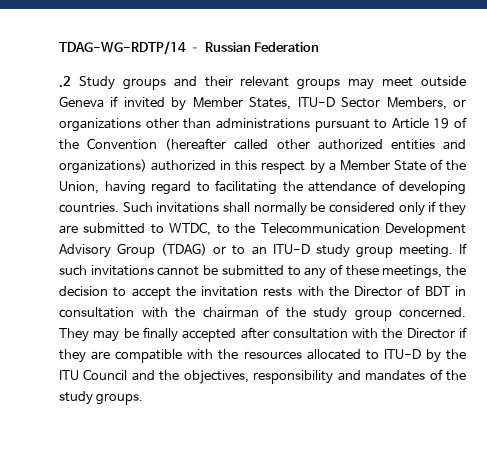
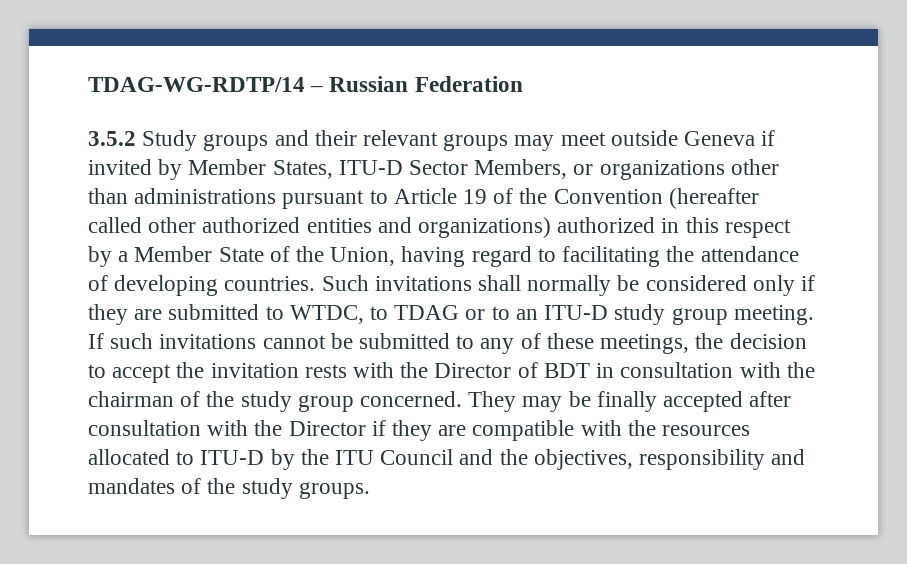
- .2 Study groups and their relevant groups may meet outside Geneva if invited by Member States, ITU-D Sector Members, or organizations other than administrations pursuant to Article 19 of the Convention (hereafter called other authorized entities and organizations) authorized in this respect by a Member State of the Union, having regard to facilitating the attendance of developing countries.
+ 3.5.2 Study groups and their relevant groups may meet outside Geneva if invited by Member States, ITU-D Sector Members, or organizations other than administrations pursuant to Article 19 of the Convention (hereafter called other authorized entities and organizations) authorized in this respect by a Member State of the Union, having regard to facilitating the attendance of developing countries.
- Such invitations shall normally be considered only if they are submitted to WTDC, to the Telecommunication Development Advisory Group (TDAG) or to an ITU-D study group meeting.
+ Such invitations shall normally be considered only if they are submitted to WTDC, to TDAG or to an ITU-D study group meeting.

